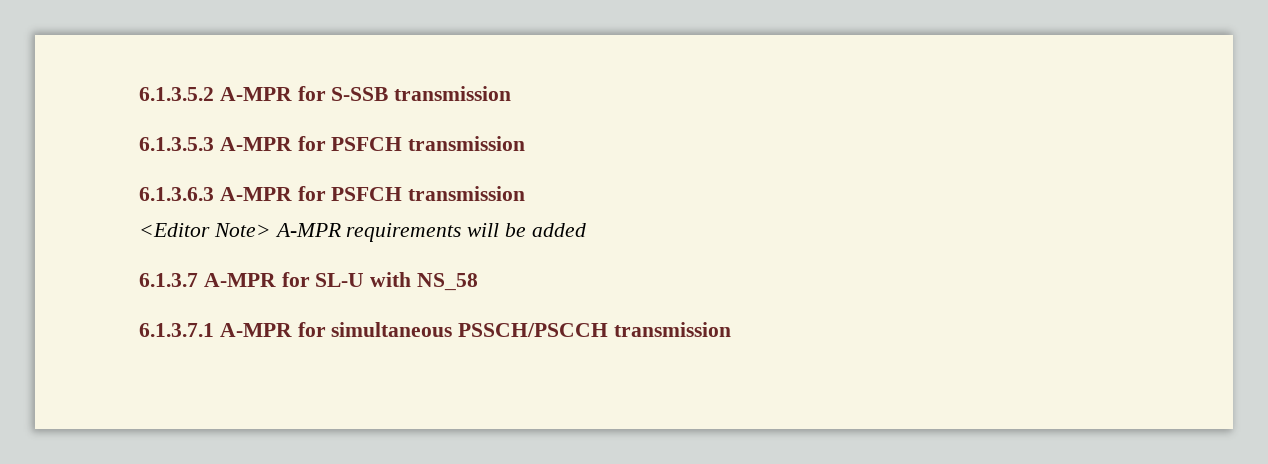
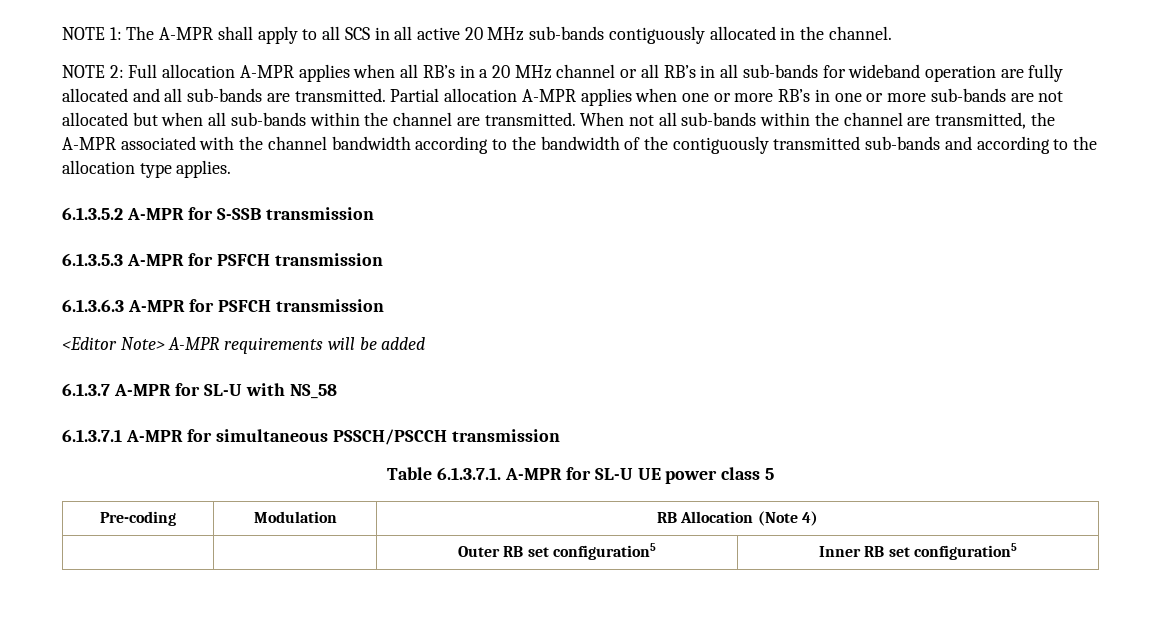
+ NOTE 1: The A-MPR shall apply to all SCS in all active 20 MHz sub-bands contiguously allocated in the channel.
+ NOTE 2: Full allocation A-MPR applies when all RB’s in a 20 MHz channel or all RB’s in all sub-bands for wideband operation are fully allocated and all sub-bands are transmitted. Partial allocation A-MPR applies when one or more RB’s in one or more sub-bands are not allocated but when all sub-bands within the channel are transmitted. When not all sub-bands within the channel are transmitted, the A-MPR associated with the channel bandwidth according to the bandwidth of the contiguously transmitted sub-bands and according to the allocation type applies.
+ Table 6.1.3.7.1. A-MPR for SL-U UE power class 5
+ Pre-coding | Modulation | RB Allocation (Note 4)
+ | | Outer RB set configuration5 | Inner RB set configuration5

